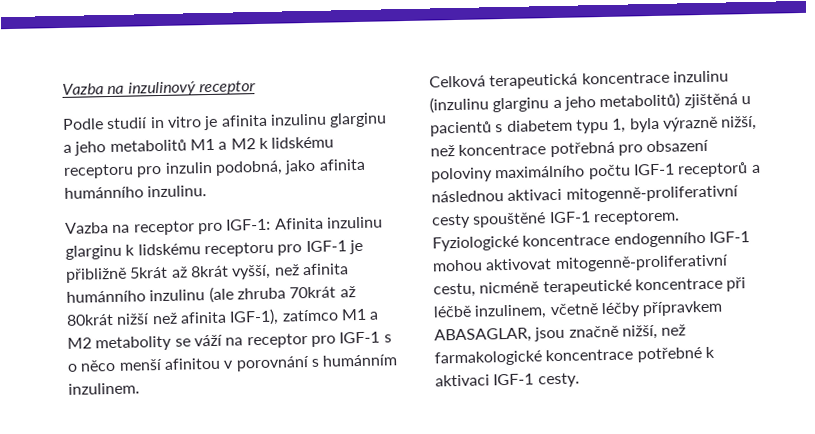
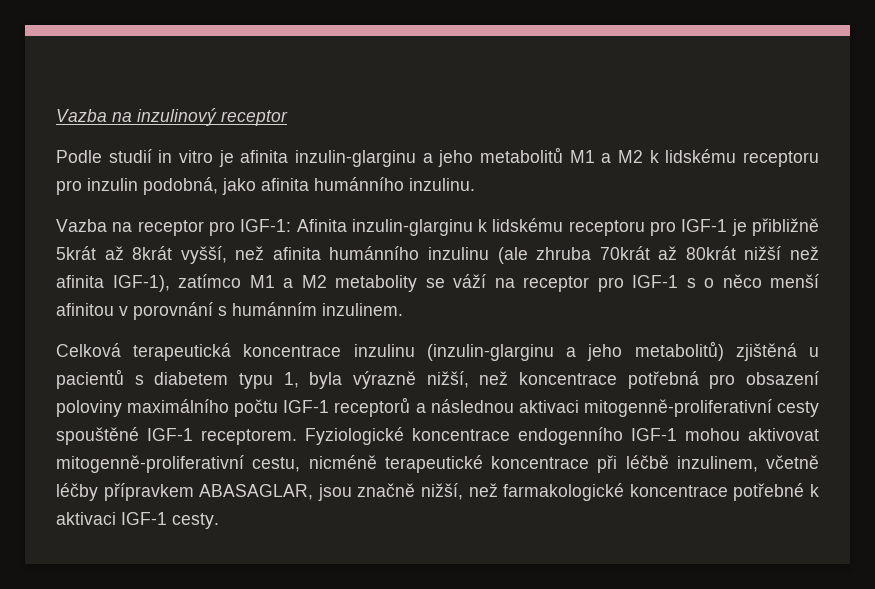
- Podle studií in vitro je afinita inzulinu glarginu a jeho metabolitů M1 a M2 k lidskému receptoru pro inzulin podobná, jako afinita humánního inzulinu.
+ Podle studií in vitro je afinita inzulin-glarginu a jeho metabolitů M1 a M2 k lidskému receptoru pro inzulin podobná, jako afinita humánního inzulinu.
- Vazba na receptor pro IGF-1: Afinita inzulinu glarginu k lidskému receptoru pro IGF-1 je přibližně 5krát až 8krát vyšší, než afinita humánního inzulinu (ale zhruba 70krát až 80krát nižší než afinita IGF-1), zatímco M1 a M2 metabolity se váží na receptor pro IGF-1 s o něco menší afinitou v porovnání s humánním inzulinem.
+ Vazba na receptor pro IGF-1: Afinita inzulin-glarginu k lidskému receptoru pro IGF-1 je přibližně 5krát až 8krát vyšší, než afinita humánního inzulinu (ale zhruba 70krát až 80krát nižší než afinita IGF-1), zatímco M1 a M2 metabolity se váží na receptor pro IGF-1 s o něco menší afinitou v porovnání s humánním inzulinem.
- Celková terapeutická koncentrace inzulinu (inzulinu glarginu a jeho metabolitů) zjištěná u pacientů s diabetem typu 1, byla výrazně nižší, než koncentrace potřebná pro obsazení poloviny maximálního počtu IGF-1 receptorů a následnou aktivaci mitogenně-proliferativní cesty spouštěné IGF-1 receptorem.
+ Celková terapeutická koncentrace inzulinu (inzulin-glarginu a jeho metabolitů) zjištěná u pacientů s diabetem typu 1, byla výrazně nižší, než koncentrace potřebná pro obsazení poloviny maximálního počtu IGF-1 receptorů a následnou aktivaci mitogenně-proliferativní cesty spouštěné IGF-1 receptorem.

